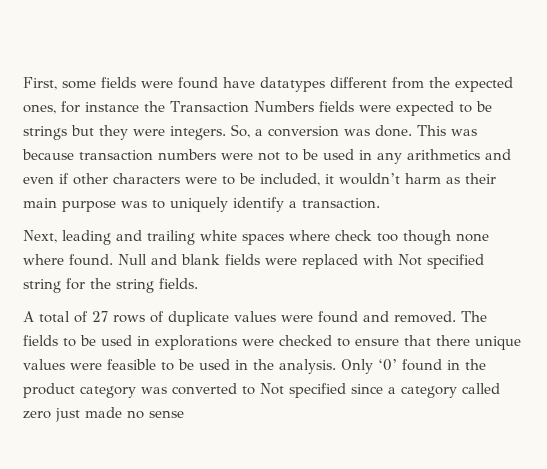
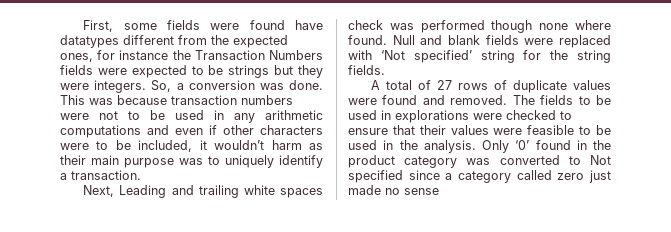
- This was because transaction numbers were not to be used in any arithmetics and even if other characters were to be included, it wouldn’t harm as their main purpose was to uniquely identify a transaction.
+ This was because transaction numbers were not to be used in any arithmetic computations and even if other characters were to be included, it wouldn’t harm as their main purpose was to uniquely identify a transaction.
- Next, leading and trailing white spaces where check too though none where found.
+ Next, Leading and trailing white spaces check was performed though none where found.
- Null and blank fields were replaced with Not specified string for the string fields.
+ Null and blank fields were replaced with ‘Not specified’ string for the string fields.
- The fields to be used in explorations were checked to ensure that there unique values were feasible to be used in the analysis.
+ The fields to be used in explorations were checked to ensure that their values were feasible to be used in the analysis.

